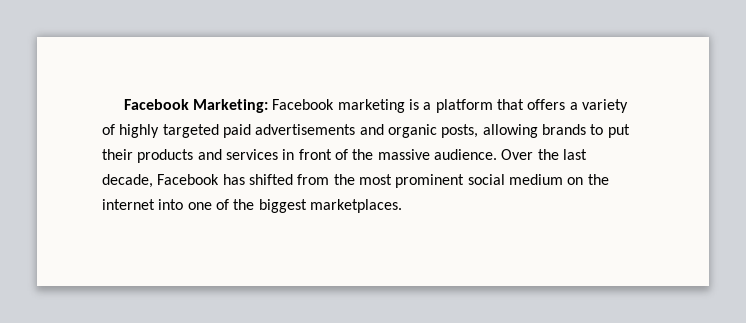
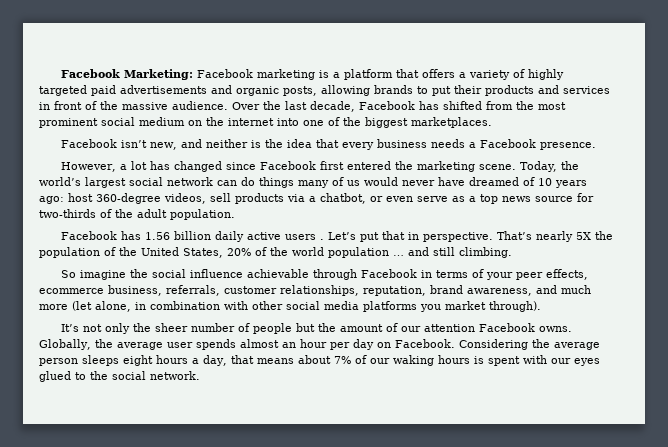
+ Facebook isn’t new, and neither is the idea that every business needs a Facebook presence.
+ However, a lot has changed since Facebook first entered the marketing scene. Today, the world’s largest social network can do things many of us would never have dreamed of 10 years ago: host 360-degree videos, sell products via a chatbot, or even serve as a top news source for two-thirds of the adult population.
+ Facebook has 1.56 billion daily active users . Let’s put that in perspective. That’s nearly 5X the population of the United States, 20% of the world population … and still climbing.
+ So imagine the social influence achievable through Facebook in terms of your peer effects, ecommerce business, referrals, customer relationships, reputation, brand awareness, and much more (let alone, in combination with other social media platforms you market through).
+ It’s not only the sheer number of people but the amount of our attention Facebook owns. Globally, the average user spends almost an hour per day on Facebook. Considering the average person sleeps eight hours a day, that means about 7% of our waking hours is spent with our eyes glued to the social network.

